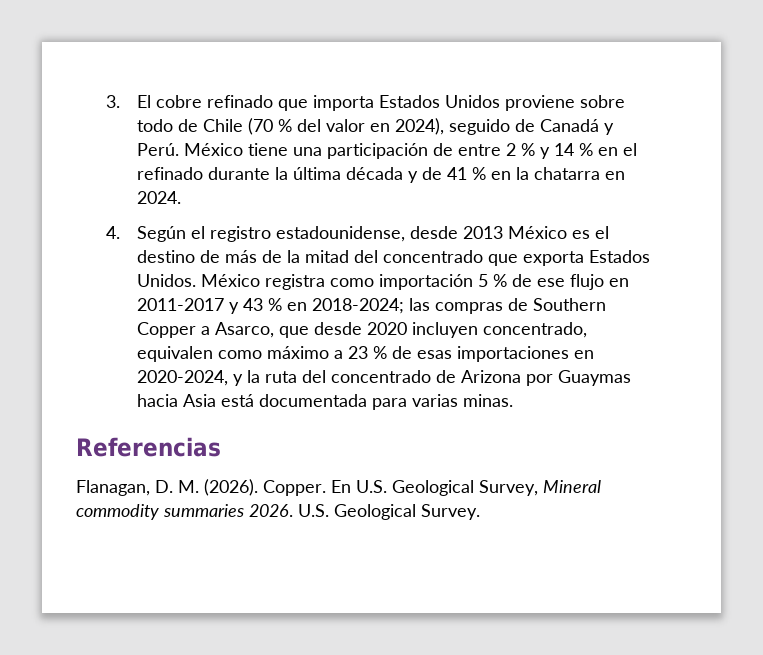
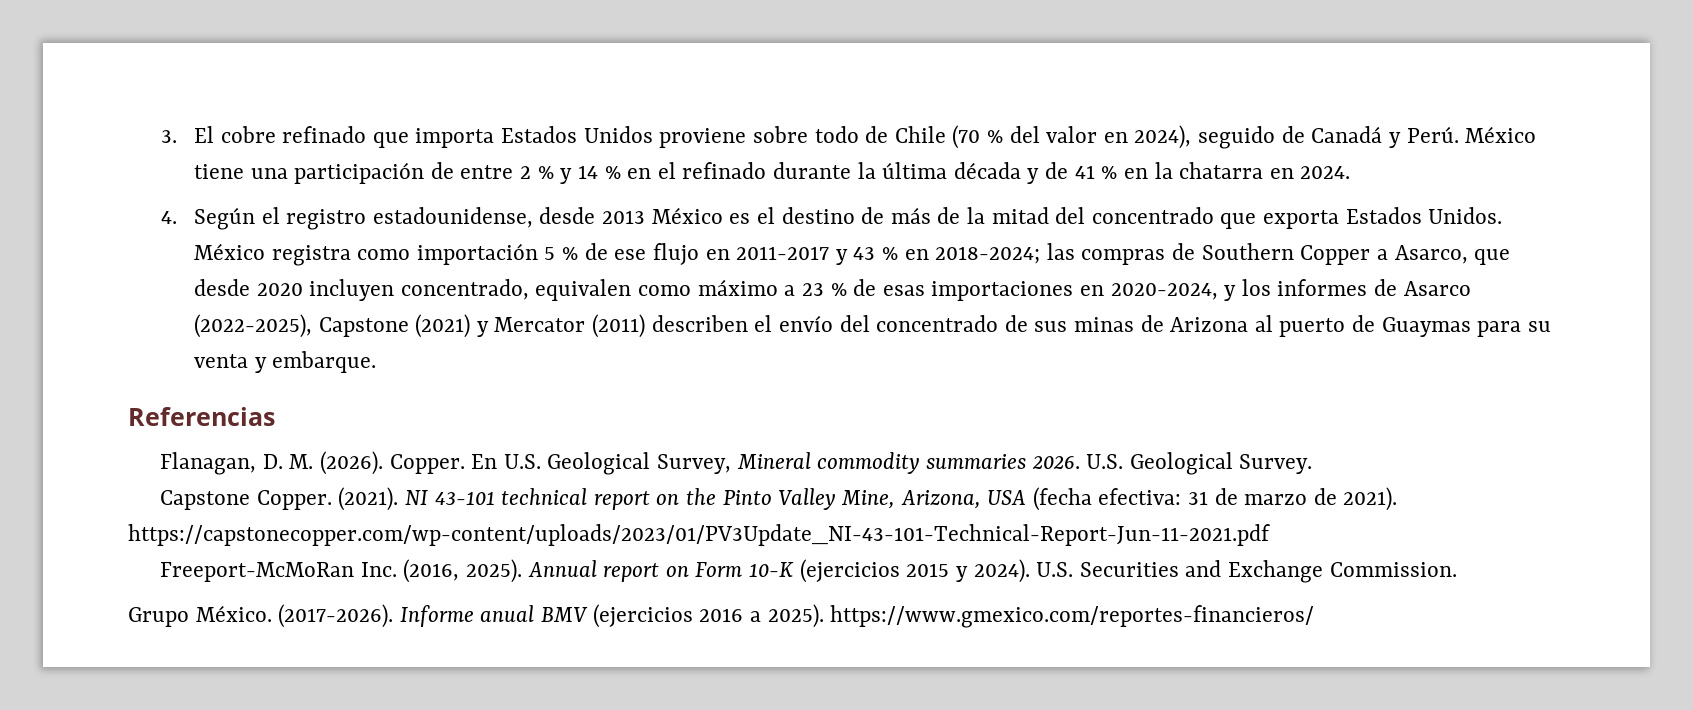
- México registra como importación 5 % de ese flujo en 2011-2017 y 43 % en 2018-2024; las compras de Southern Copper a Asarco, que desde 2020 incluyen concentrado, equivalen como máximo a 23 % de esas importaciones en 2020-2024, y la ruta del concentrado de Arizona por Guaymas hacia Asia está documentada para varias minas.
+ México registra como importación 5 % de ese flujo en 2011-2017 y 43 % en 2018-2024; las compras de Southern Copper a Asarco, que desde 2020 incluyen concentrado, equivalen como máximo a 23 % de esas importaciones en 2020-2024, y los informes de Asarco (2022-2025), Capstone (2021) y Mercator (2011) describen el envío del concentrado de sus minas de Arizona al puerto de Guaymas para su venta y embarque.
+ Capstone Copper. (2021). NI 43-101 technical report on the Pinto Valley Mine, Arizona, USA (fecha efectiva: 31 de marzo de 2021). https://capstonecopper.com/wp-content/uploads/2023/01/PV3Update_NI-43-101-Technical-Report-Jun-11-2021.pdf
+ Freeport-McMoRan Inc. (2016, 2025). Annual report on Form 10-K (ejercicios 2015 y 2024). U.S. Securities and Exchange Commission.
+ Grupo México. (2017-2026). Informe anual BMV (ejercicios 2016 a 2025). https://www.gmexico.com/reportes-financieros/

